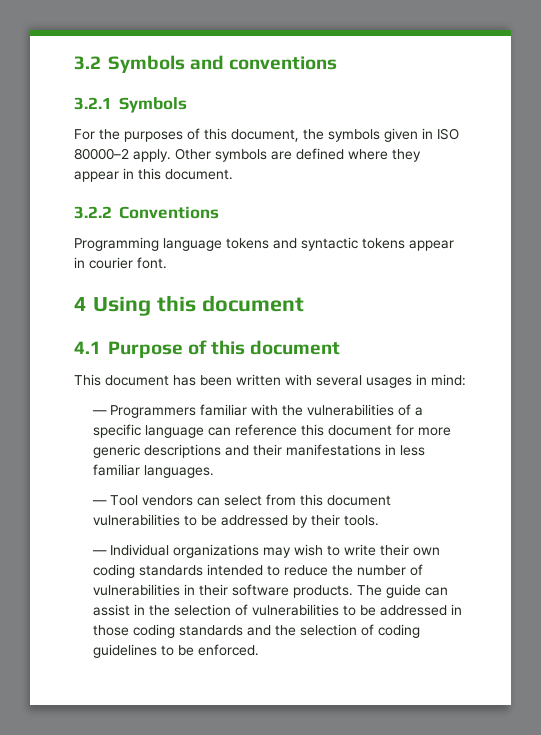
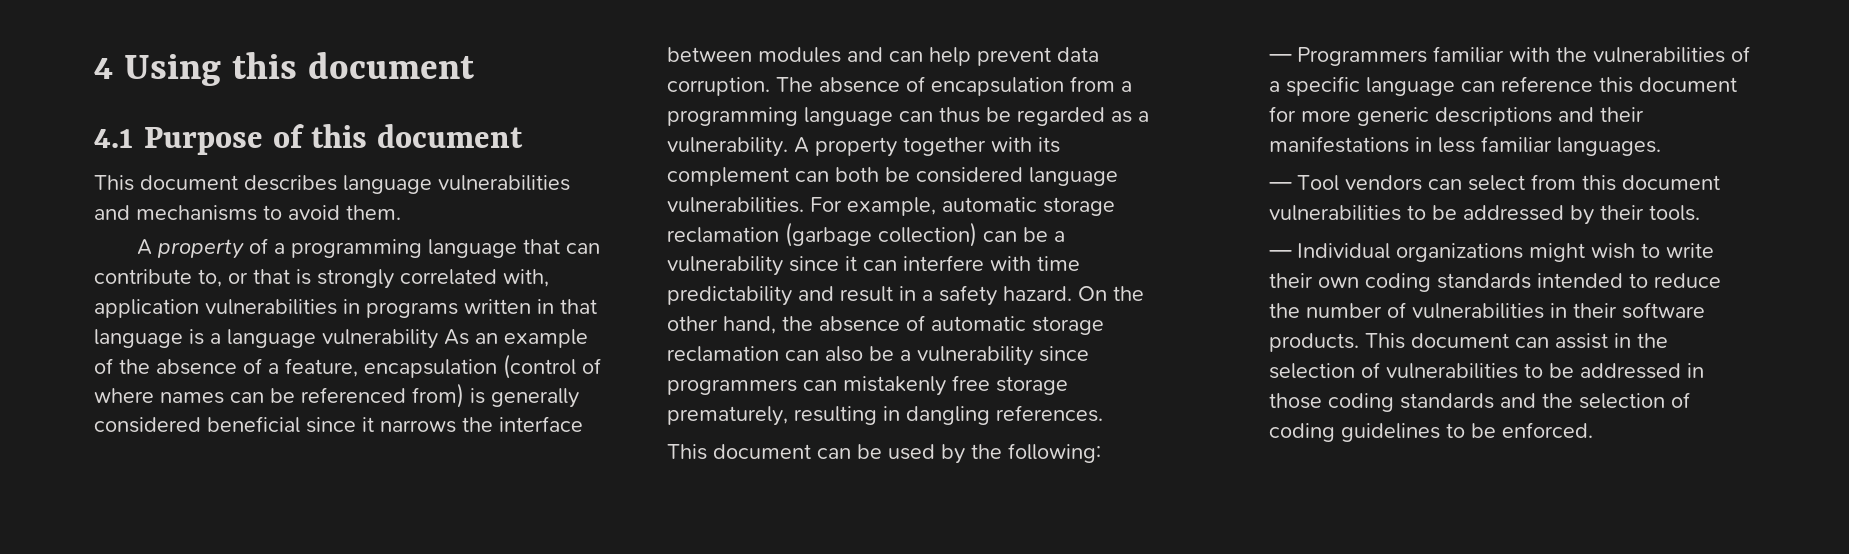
- 3.2 Symbols and conventions
- 3.2.1 Symbols
- For the purposes of this document, the symbols given in ISO 80000–2 apply. Other symbols are defined where they appear in this document.
- 3.2.2 Conventions
- Programming language tokens and syntactic tokens appear in courier font.
- This document has been written with several usages in mind:
+ This document describes language vulnerabilities and mechanisms to avoid them.
+ A property of a programming language that can contribute to, or that is strongly correlated with, application vulnerabilities in programs written in that language is a language vulnerability As an example of the absence of a feature, encapsulation (control of where names can be referenced from) is generally considered beneficial since it narrows the interface between modules and can help prevent data corruption. The absence of encapsulation from a programming language can thus be regarded as a vulnerability. A property together with its complement can both be considered language vulnerabilities. For example, automatic storage reclamation (garbage collection) can be a vulnerability since it can interfere with time predictability and result in a safety hazard. On the other hand, the absence of automatic storage reclamation can also be a vulnerability since programmers can mistakenly free storage prematurely, resulting in dangling references.
+ This document can be used by the following:
- — Individual organizations may wish to write their own coding standards intended to reduce the number of vulnerabilities in their software products.
+ — Individual organizations might wish to write their own coding standards intended to reduce the number of vulnerabilities in their software products.
- The guide can assist in the selection of vulnerabilities to be addressed in those coding standards and the selection of coding guidelines to be enforced.
+ This document can assist in the selection of vulnerabilities to be addressed in those coding standards and the selection of coding guidelines to be enforced.

